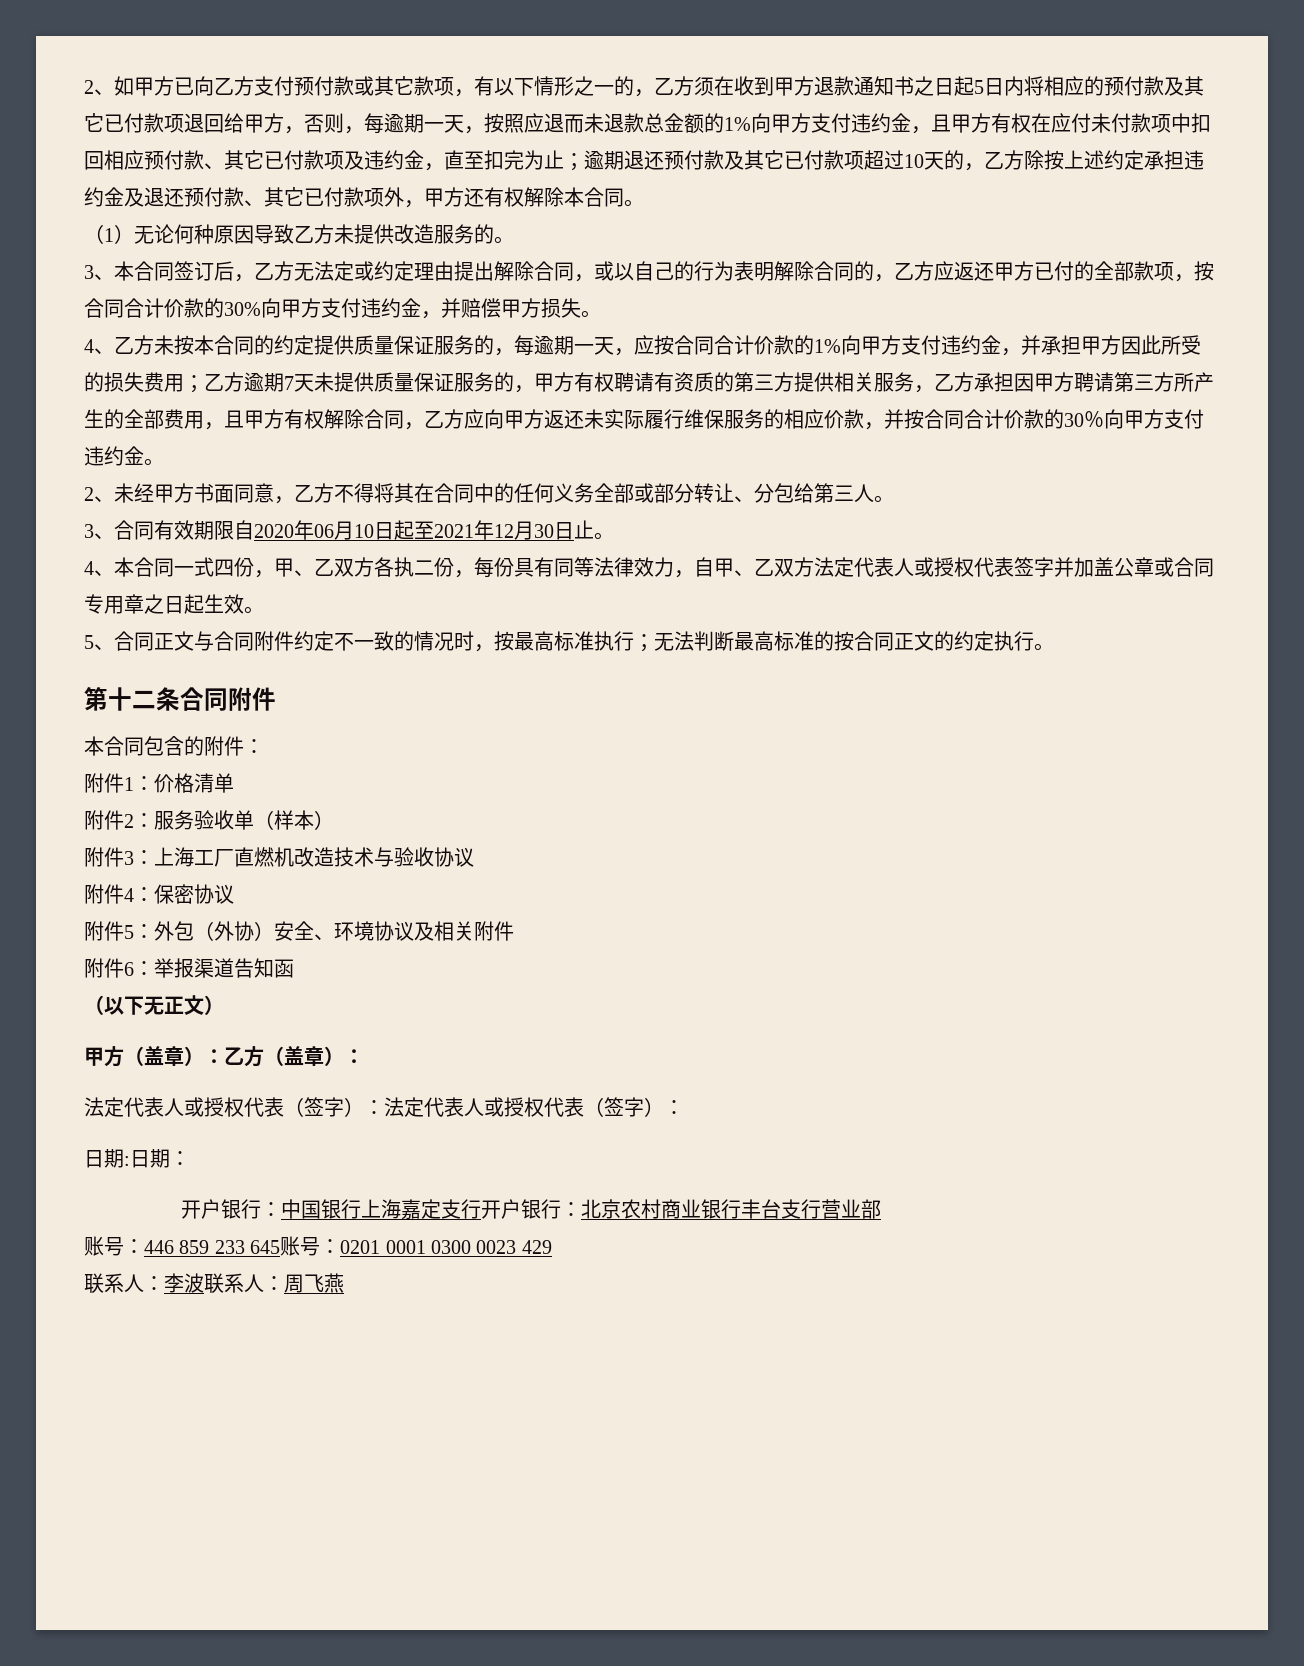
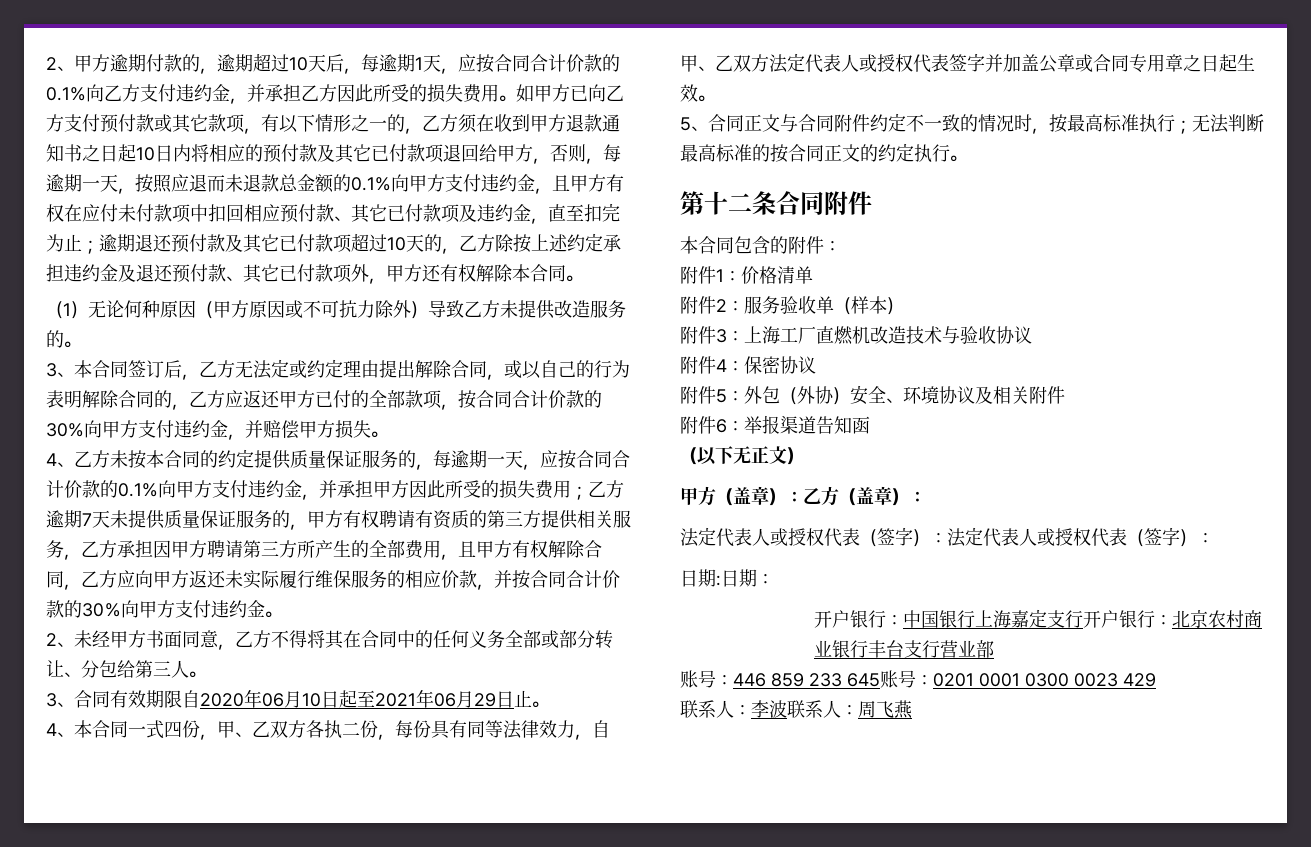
- 2、如甲方已向乙方支付预付款或其它款项，有以下情形之一的，乙方须在收到甲方退款通知书之日起5日内将相应的预付款及其它已付款项退回给甲方，否则，每逾期一天，按照应退而未退款总金额的1%向甲方支付违约金，且甲方有权在应付未付款项中扣回相应预付款、其它已付款项及违约金，直至扣完为止；
+ 2、甲方逾期付款的，逾期超过10天后，每逾期1天，应按合同合计价款的0.1%向乙方支付违约金，并承担乙方因此所受的损失费用。如甲方已向乙方支付预付款或其它款项，有以下情形之一的，乙方须在收到甲方退款通知书之日起10日内将相应的预付款及其它已付款项退回给甲方，否则，每逾期一天，按照应退而未退款总金额的0.1%向甲方支付违约金，且甲方有权在应付未付款项中扣回相应预付款、其它已付款项及违约金，直至扣完为止；
- （1）无论何种原因导致乙方未提供改造服务的。
+ （1）无论何种原因（甲方原因或不可抗力除外）导致乙方未提供改造服务的。
- 4、乙方未按本合同的约定提供质量保证服务的，每逾期一天，应按合同合计价款的1%向甲方支付违约金，并承担甲方因此所受的损失费用；
+ 4、乙方未按本合同的约定提供质量保证服务的，每逾期一天，应按合同合计价款的0.1%向甲方支付违约金，并承担甲方因此所受的损失费用；
- 3、合同有效期限自2020年06月10日起至2021年12月30日止。
+ 3、合同有效期限自2020年06月10日起至2021年06月29日止。

